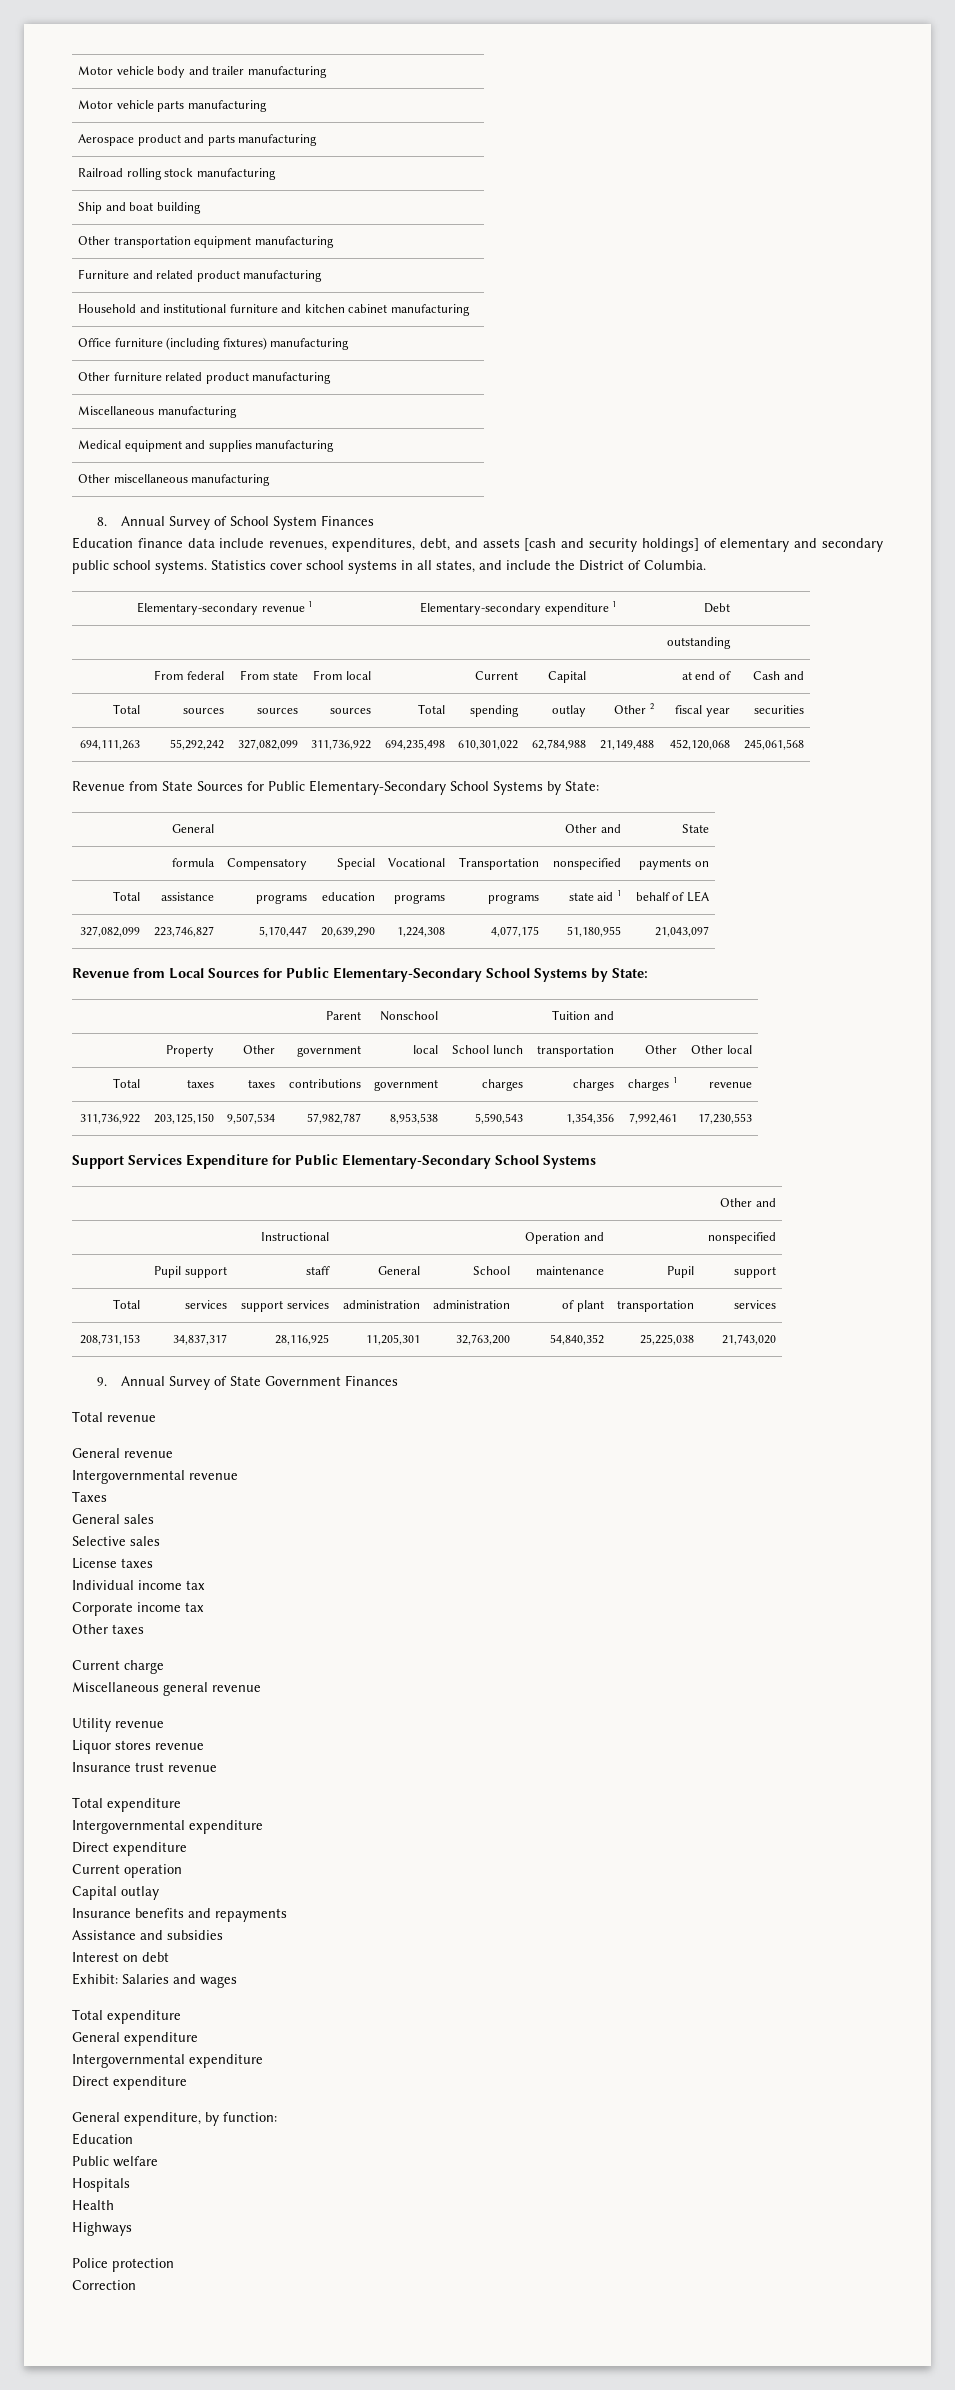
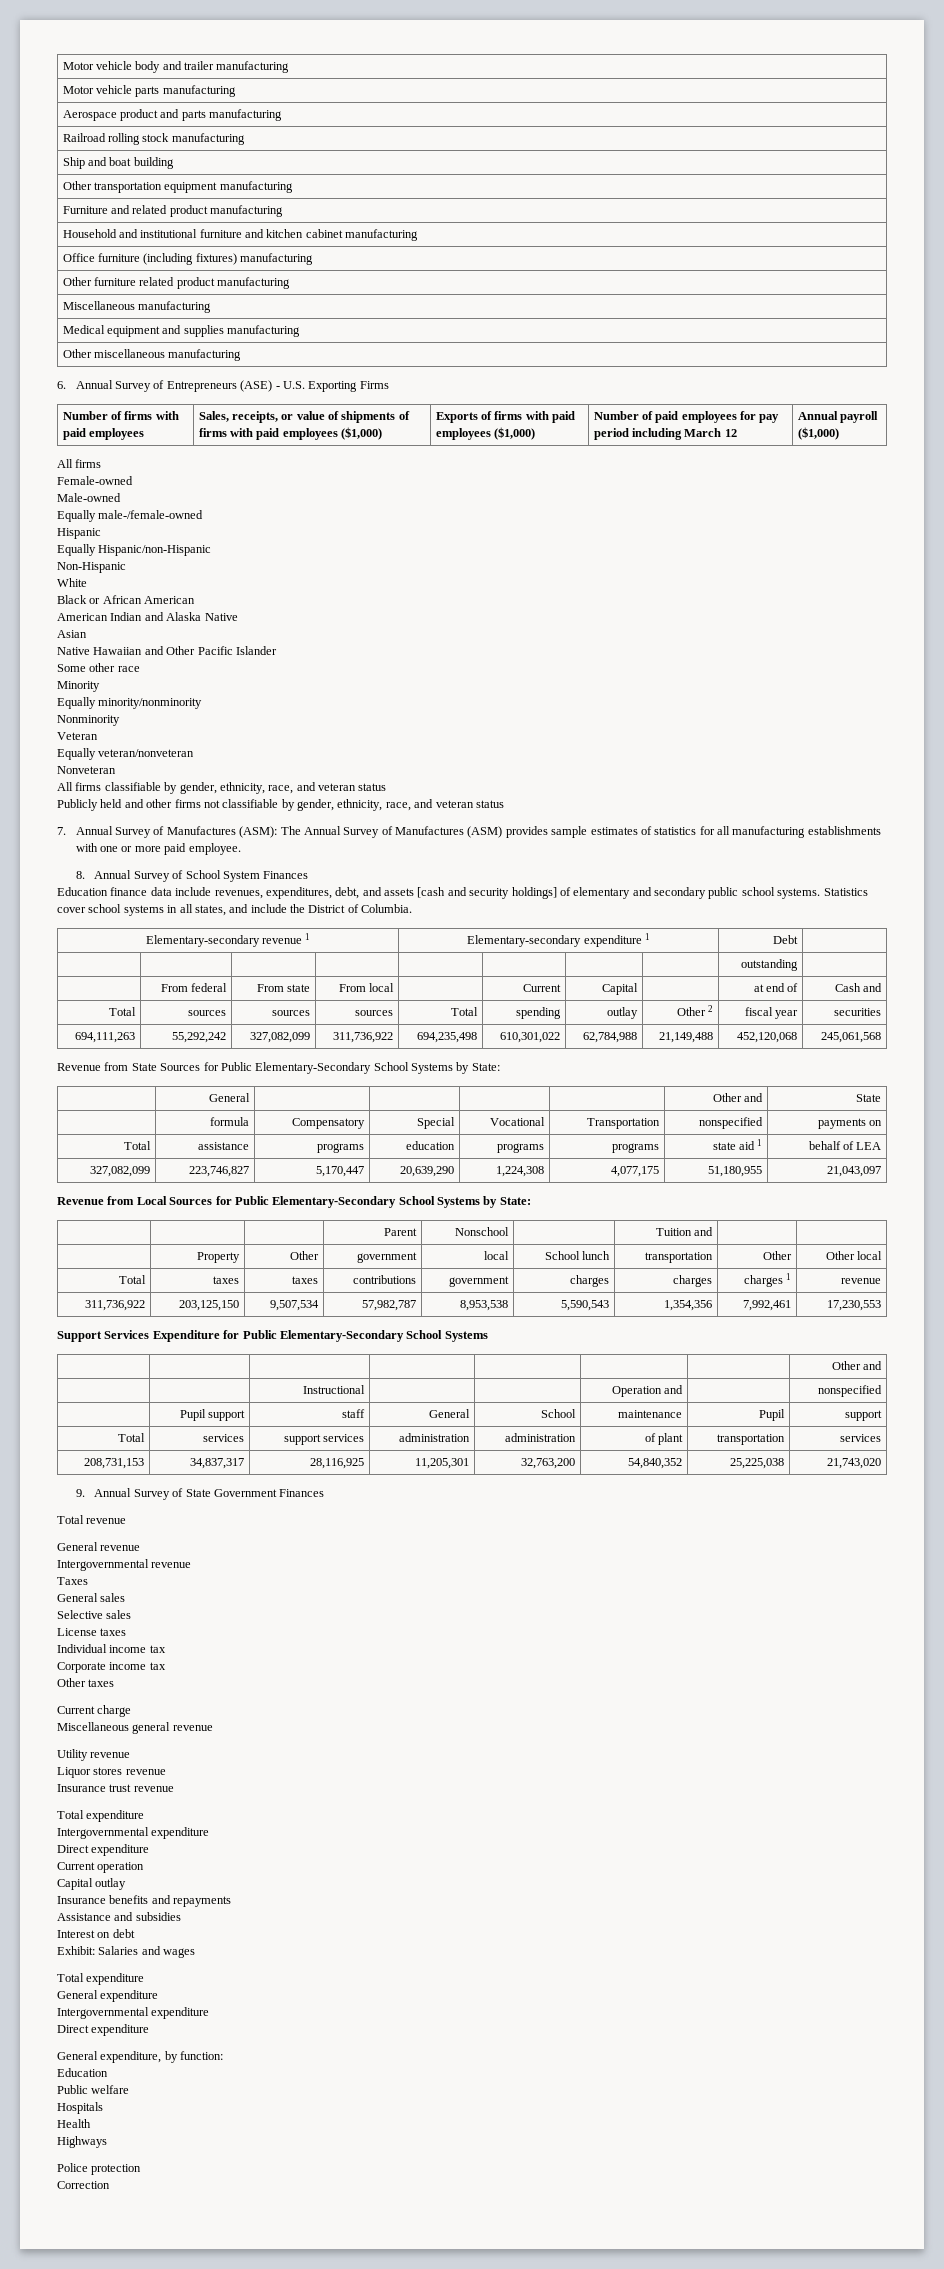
+ 6. Annual Survey of Entrepreneurs (ASE) - U.S. Exporting Firms
+ Number of firms with paid employees | Sales, receipts, or value of shipments of firms with paid employees ($1,000) | Exports of firms with paid employees ($1,000) | Number of paid employees for pay period including March 12 | Annual payroll ($1,000)
+ All firms
+ Female-owned
+ Male-owned
+ Equally male-/female-owned
+ Hispanic
+ Equally Hispanic/non-Hispanic
+ Non-Hispanic
+ White
+ Black or African American
+ American Indian and Alaska Native
+ Asian
+ Native Hawaiian and Other Pacific Islander
+ Some other race
+ Minority
+ Equally minority/nonminority
+ Nonminority
+ Veteran
+ Equally veteran/nonveteran
+ Nonveteran
+ All firms classifiable by gender, ethnicity, race, and veteran status
+ Publicly held and other firms not classifiable by gender, ethnicity, race, and veteran status
+ 7. Annual Survey of Manufactures (ASM): The Annual Survey of Manufactures (ASM) provides sample estimates of statistics for all manufacturing establishments with one or more paid employee.

